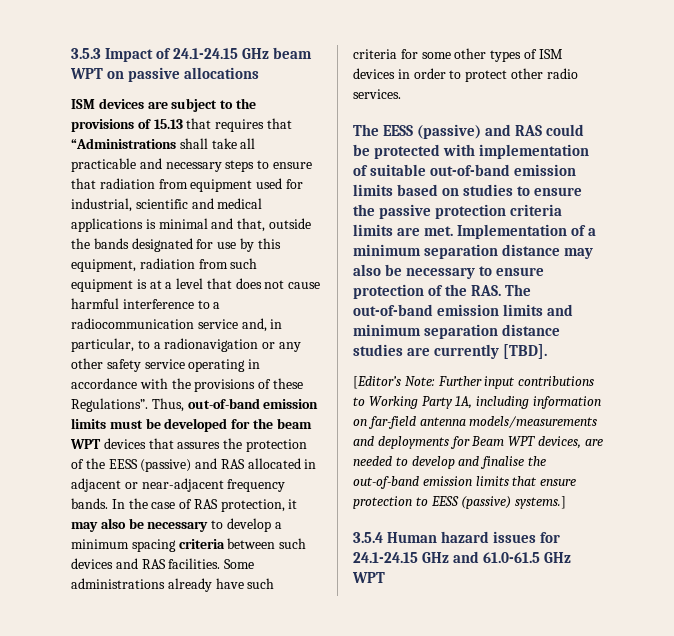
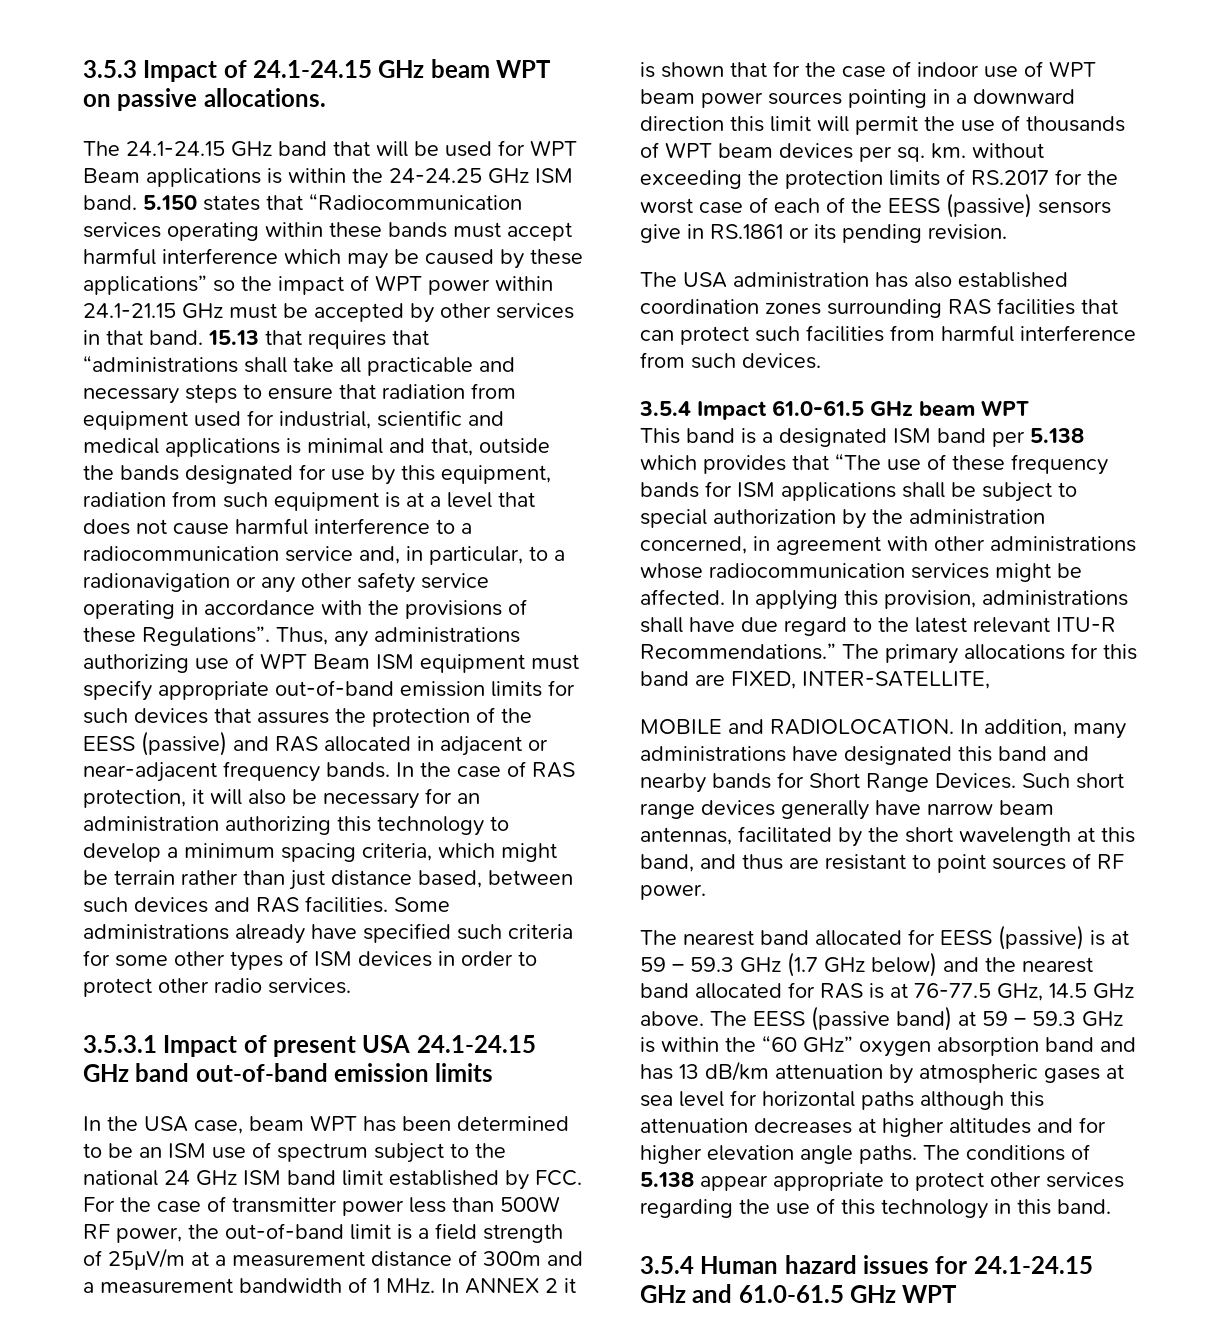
- 3.5.3 Impact of 24.1-24.15 GHz beam WPT on passive allocations
- ISM devices are subject to the provisions of 15.13 that requires that “Administrations shall take all practicable and necessary steps to ensure that radiation from equipment used for industrial, scientific and medical applications is minimal and that, outside the bands designated for use by this equipment, radiation from such equipment is at a level that does not cause harmful interference to a radiocommunication service and, in particular, to a radionavigation or any other safety service operating in accordance with the provisions of these Regulations”.
+ 3.5.3 Impact of 24.1-24.15 GHz beam WPT on passive allocations.
+ The 24.1-24.15 GHz band that will be used for WPT Beam applications is within the 24-24.25 GHz ISM band. 5.150 states that “Radiocommunication services operating within these bands must accept harmful interference which may be caused by these applications” so the impact of WPT power within 24.1-21.15 GHz must be accepted by other services in that band. 15.13 that requires that “administrations shall take all practicable and necessary steps to ensure that radiation from equipment used for industrial, scientific and medical applications is minimal and that, outside the bands designated for use by this equipment, radiation from such equipment is at a level that does not cause harmful interference to a radiocommunication service and, in particular, to a radionavigation or any other safety service operating in accordance with the provisions of these Regulations”.
- Thus, out-of-band emission limits must be developed for the beam WPT devices that assures the protection of the EESS (passive) and RAS allocated in adjacent or near-adjacent frequency bands.
+ Thus, any administrations authorizing use of WPT Beam ISM equipment must specify appropriate out-of-band emission limits for such devices that assures the protection of the EESS (passive) and RAS allocated in adjacent or near-adjacent frequency bands.
- In the case of RAS protection, it may also be necessary to develop a minimum spacing criteria between such devices and RAS facilities.
+ In the case of RAS protection, it will also be necessary for an administration authorizing this technology to develop a minimum spacing criteria, which might be terrain rather than just distance based, between such devices and RAS facilities.
- Some administrations already have such criteria for some other types of ISM devices in order to protect other radio services.
+ Some administrations already have specified such criteria for some other types of ISM devices in order to protect other radio services.
- The EESS (passive) and RAS could be protected with implementation of suitable out-of-band emission limits based on studies to ensure the passive protection criteria limits are met. Implementation of a minimum separation distance may also be necessary to ensure protection of the RAS. The out-of-band emission limits and minimum separation distance studies are currently [TBD].
- [Editor’s Note: Further input contributions to Working Party 1A, including information on far-field antenna models/measurements and deployments for Beam WPT devices, are needed to develop and finalise the out-of-band emission limits that ensure protection to EESS (passive) systems.]
+ 3.5.3.1 Impact of present USA 24.1-24.15 GHz band out-of-band emission limits
+ In the USA case, beam WPT has been determined to be an ISM use of spectrum subject to the national 24 GHz ISM band limit established by FCC. For the case of transmitter power less than 500W RF power, the out-of-band limit is a field strength of 25μV/m at a measurement distance of 300m and a measurement bandwidth of 1 MHz. In ANNEX 2 it is shown that for the case of indoor use of WPT beam power sources pointing in a downward direction this limit will permit the use of thousands of WPT beam devices per sq. km. without exceeding the protection limits of RS.2017 for the worst case of each of the EESS (passive) sensors give in RS.1861 or its pending revision.
+ The USA administration has also established coordination zones surrounding RAS facilities that can protect such facilities from harmful interference from such devices.
+ 3.5.4 Impact 61.0-61.5 GHz beam WPT
+ This band is a designated ISM band per 5.138 which provides that “The use of these frequency bands for ISM applications shall be subject to special authorization by the administration concerned, in agreement with other administrations whose radiocommunication services might be affected. In applying this provision, administrations shall have due regard to the latest relevant ITU-R Recommendations.” The primary allocations for this band are FIXED, INTER-SATELLITE,
+ MOBILE and RADIOLOCATION. In addition, many administrations have designated this band and nearby bands for Short Range Devices. Such short range devices generally have narrow beam antennas, facilitated by the short wavelength at this band, and thus are resistant to point sources of RF power.
+ The nearest band allocated for EESS (passive) is at 59 – 59.3 GHz (1.7 GHz below) and the nearest band allocated for RAS is at 76-77.5 GHz, 14.5 GHz above. The EESS (passive band) at 59 – 59.3 GHz is within the “60 GHz” oxygen absorption band and has 13 dB/km attenuation by atmospheric gases at sea level for horizontal paths although this attenuation decreases at higher altitudes and for higher elevation angle paths. The conditions of 5.138 appear appropriate to protect other services regarding the use of this technology in this band.

